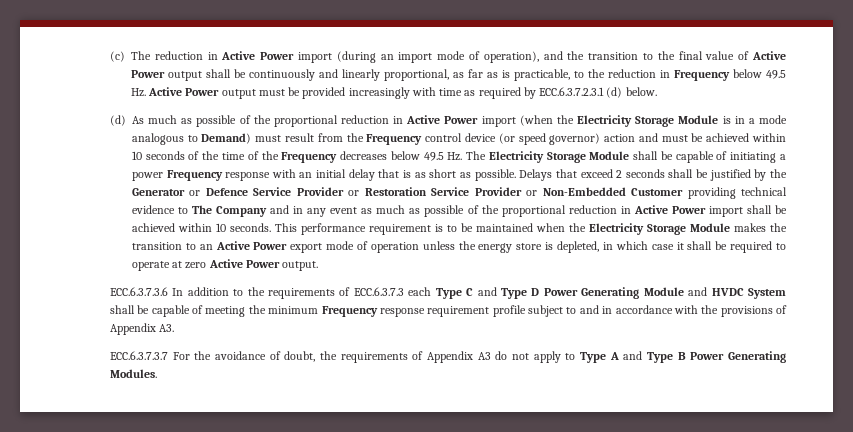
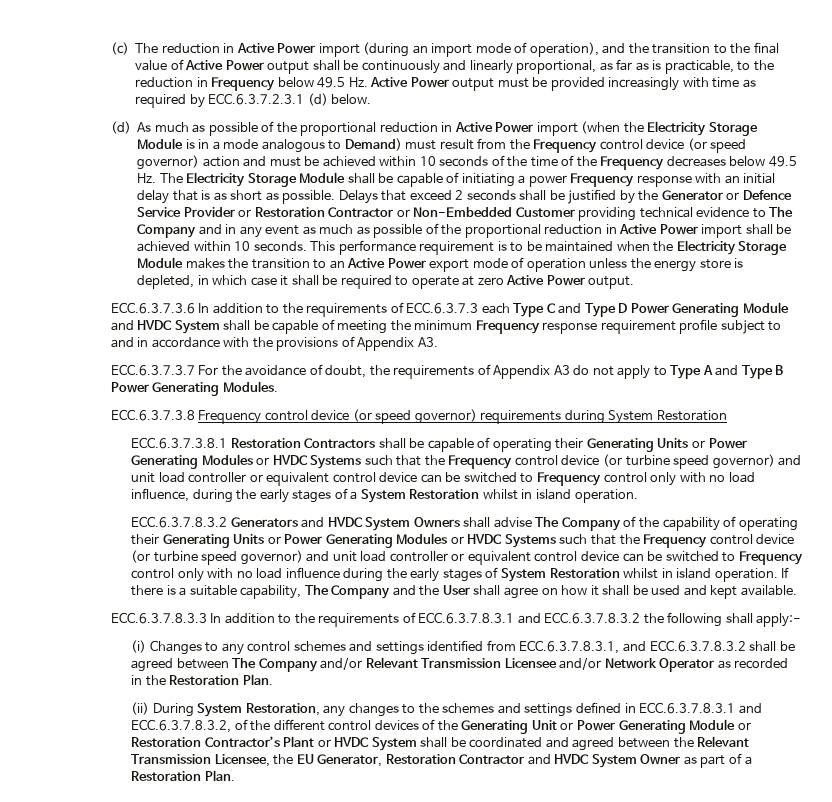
- Delays that exceed 2 seconds shall be justified by the Generator or Defence Service Provider or Restoration Service Provider or Non-Embedded Customer providing technical evidence to The Company and in any event as much as possible of the proportional reduction in Active Power import shall be achieved within 10 seconds.
+ Delays that exceed 2 seconds shall be justified by the Generator or Defence Service Provider or Restoration Contractor or Non-Embedded Customer providing technical evidence to The Company and in any event as much as possible of the proportional reduction in Active Power import shall be achieved within 10 seconds.
+ ECC.6.3.7.3.8 Frequency control device (or speed governor) requirements during System Restoration
+ ECC.6.3.7.3.8.1 Restoration Contractors shall be capable of operating their Generating Units or Power Generating Modules or HVDC Systems such that the Frequency control device (or turbine speed governor) and unit load controller or equivalent control device can be switched to Frequency control only with no load influence, during the early stages of a System Restoration whilst in island operation.
+ ECC.6.3.7.8.3.2 Generators and HVDC System Owners shall advise The Company of the capability of operating their Generating Units or Power Generating Modules or HVDC Systems such that the Frequency control device (or turbine speed governor) and unit load controller or equivalent control device can be switched to Frequency control only with no load influence during the early stages of System Restoration whilst in island operation. If there is a suitable capability, The Company and the User shall agree on how it shall be used and kept available.
+ ECC.6.3.7.8.3.3 In addition to the requirements of ECC.6.3.7.8.3.1 and ECC.6.3.7.8.3.2 the following shall apply:-
+ (i) Changes to any control schemes and settings identified from ECC.6.3.7.8.3.1, and ECC.6.3.7.8.3.2 shall be agreed between The Company and/or Relevant Transmission Licensee and/or Network Operator as recorded in the Restoration Plan.
+ (ii) During System Restoration, any changes to the schemes and settings defined in ECC.6.3.7.8.3.1 and ECC.6.3.7.8.3.2, of the different control devices of the Generating Unit or Power Generating Module or Restoration Contractor’s Plant or HVDC System shall be coordinated and agreed between the Relevant Transmission Licensee, the EU Generator, Restoration Contractor and HVDC System Owner as part of a Restoration Plan.

